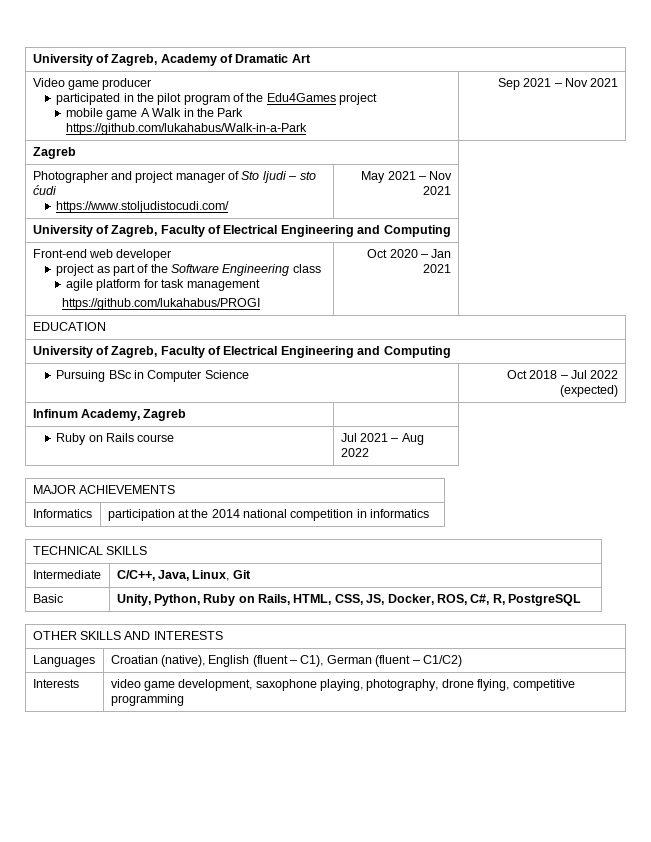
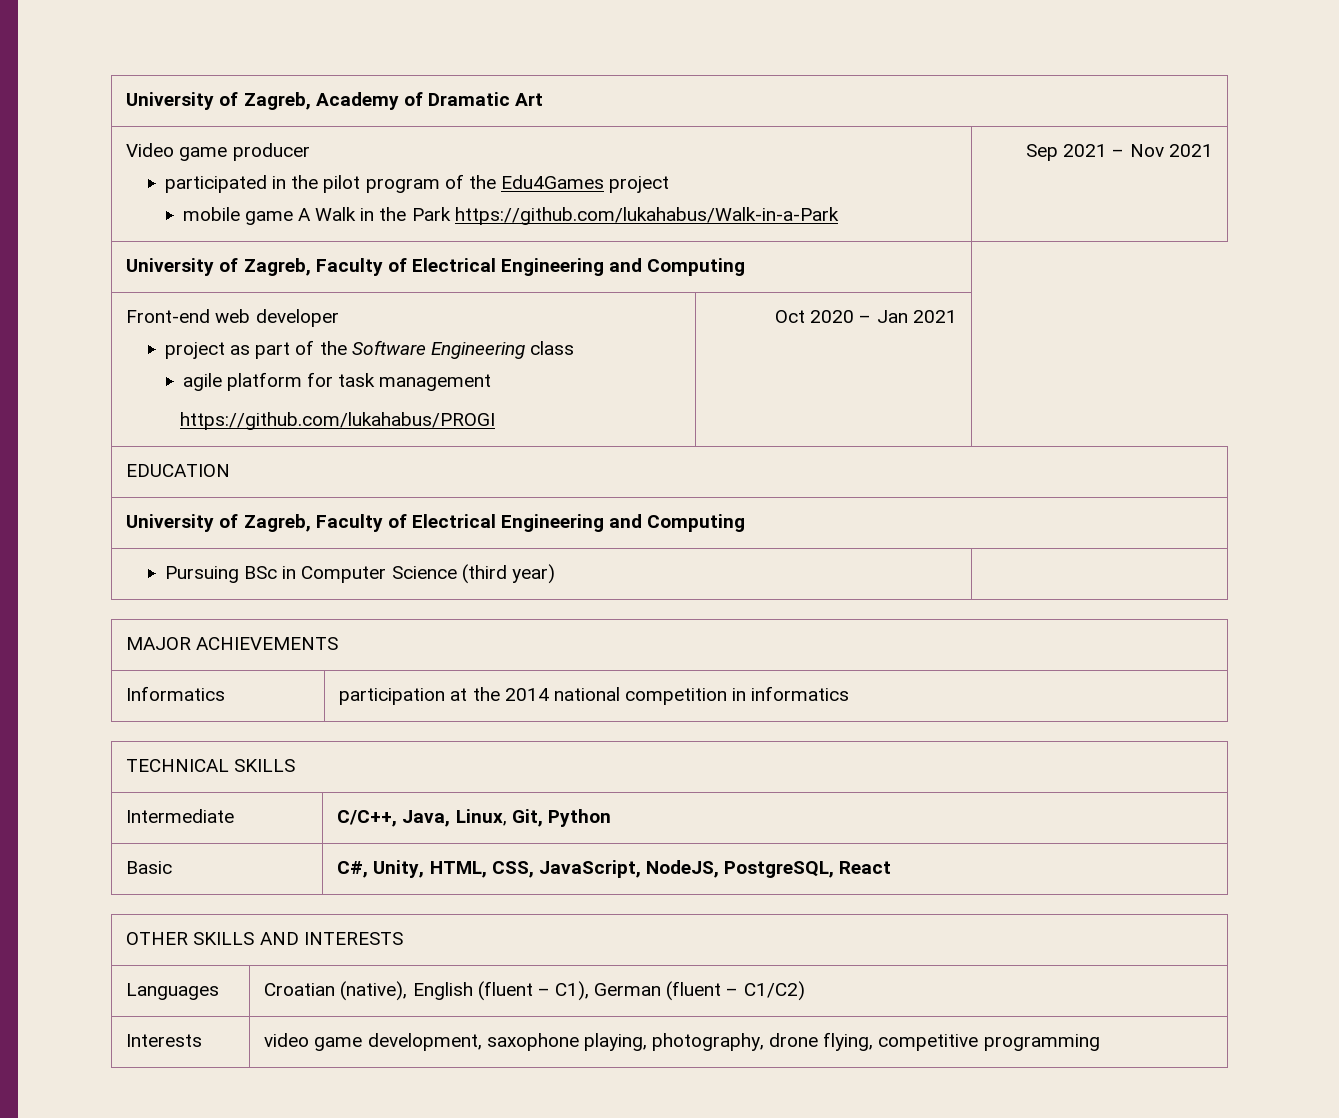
  Video game producer
  participated in the pilot program of the Edu4Games project
  mobile game A Walk in the Park https://github.com/lukahabus/Walk-in-a-Park | Sep 2021 – Nov 2021
- Zagreb
- Photographer and project manager of Sto ljudi – sto ćudi
- https://www.stoljudistocudi.com/ | May 2021 – Nov 2021
- Pursuing BSc in Computer Science | Oct 2018 – Jul 2022 (expected)
- Infinum Academy, Zagreb |
- Ruby on Rails course | Jul 2021 – Aug 2022
+ Pursuing BSc in Computer Science (third year) |
- Intermediate | C/C++, Java, Linux, Git
+ Intermediate | C/C++, Java, Linux, Git, Python
- Basic | Unity, Python, Ruby on Rails, HTML, CSS, JS, Docker, ROS, C#, R, PostgreSQL
+ Basic | C#, Unity, HTML, CSS, JavaScript, NodeJS, PostgreSQL, React

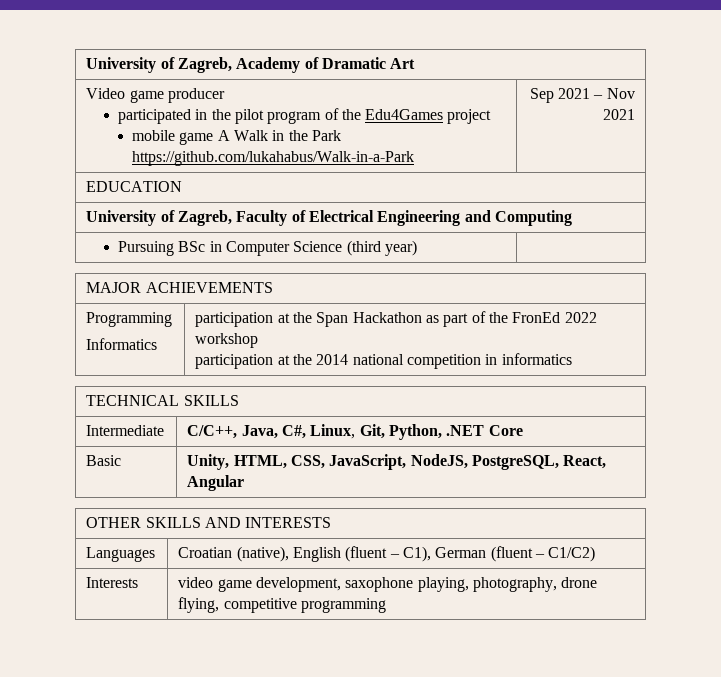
  Video game producer
  participated in the pilot program of the Edu4Games project
  mobile game A Walk in the Park https://github.com/lukahabus/Walk-in-a-Park | Sep 2021 – Nov 2021
- University of Zagreb, Faculty of Electrical Engineering and Computing
- Front-end web developer
- project as part of the Software Engineering class
- agile platform for task management
- https://github.com/lukahabus/PROGI | Oct 2020 – Jan 2021
- Informatics | participation at the 2014 national competition in informatics
+ Programming
+ Informatics | participation at the Span Hackathon as part of the FronEd 2022 workshop
+ participation at the 2014 national competition in informatics
- Intermediate | C/C++, Java, Linux, Git, Python
+ Intermediate | C/C++, Java, C#, Linux, Git, Python, .NET Core
- Basic | C#, Unity, HTML, CSS, JavaScript, NodeJS, PostgreSQL, React
+ Basic | Unity, HTML, CSS, JavaScript, NodeJS, PostgreSQL, React, Angular

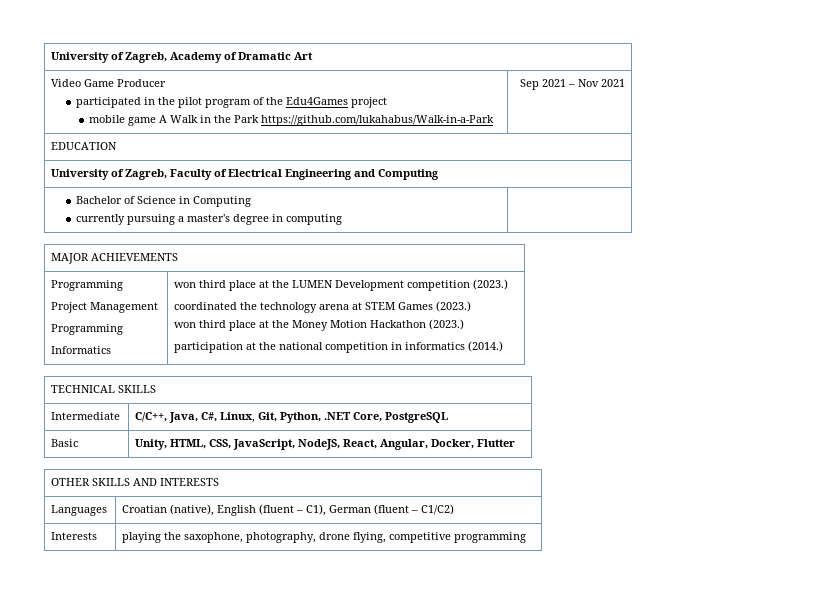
- Video game producer
+ Video Game Producer
- Pursuing BSc in Computer Science (third year) |
+ Bachelor of Science in Computing
+ currently pursuing a master's degree in computing |
  MAJOR ACHIEVEMENTS
  Programming
- Informatics | participation at the Span Hackathon as part of the FronEd 2022 workshop
- participation at the 2014 national competition in informatics
+ Project Management
+ Programming
+ Informatics | won third place at the LUMEN Development competition (2023.)
+ coordinated the technology arena at STEM Games (2023.)
+ won third place at the Money Motion Hackathon (2023.)
+ participation at the national competition in informatics (2014.)
- Intermediate | C/C++, Java, C#, Linux, Git, Python, .NET Core
+ Intermediate | C/C++, Java, C#, Linux, Git, Python, .NET Core, PostgreSQL
- Basic | Unity, HTML, CSS, JavaScript, NodeJS, PostgreSQL, React, Angular
+ Basic | Unity, HTML, CSS, JavaScript, NodeJS, React, Angular, Docker, Flutter
- Interests | video game development, saxophone playing, photography, drone flying, competitive programming
+ Interests | playing the saxophone, photography, drone flying, competitive programming

